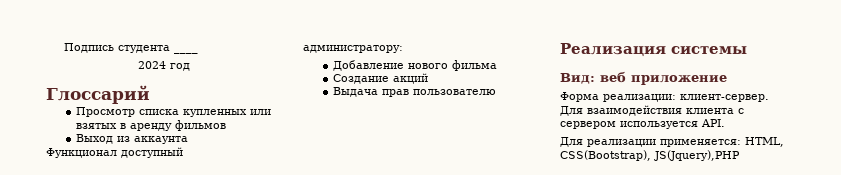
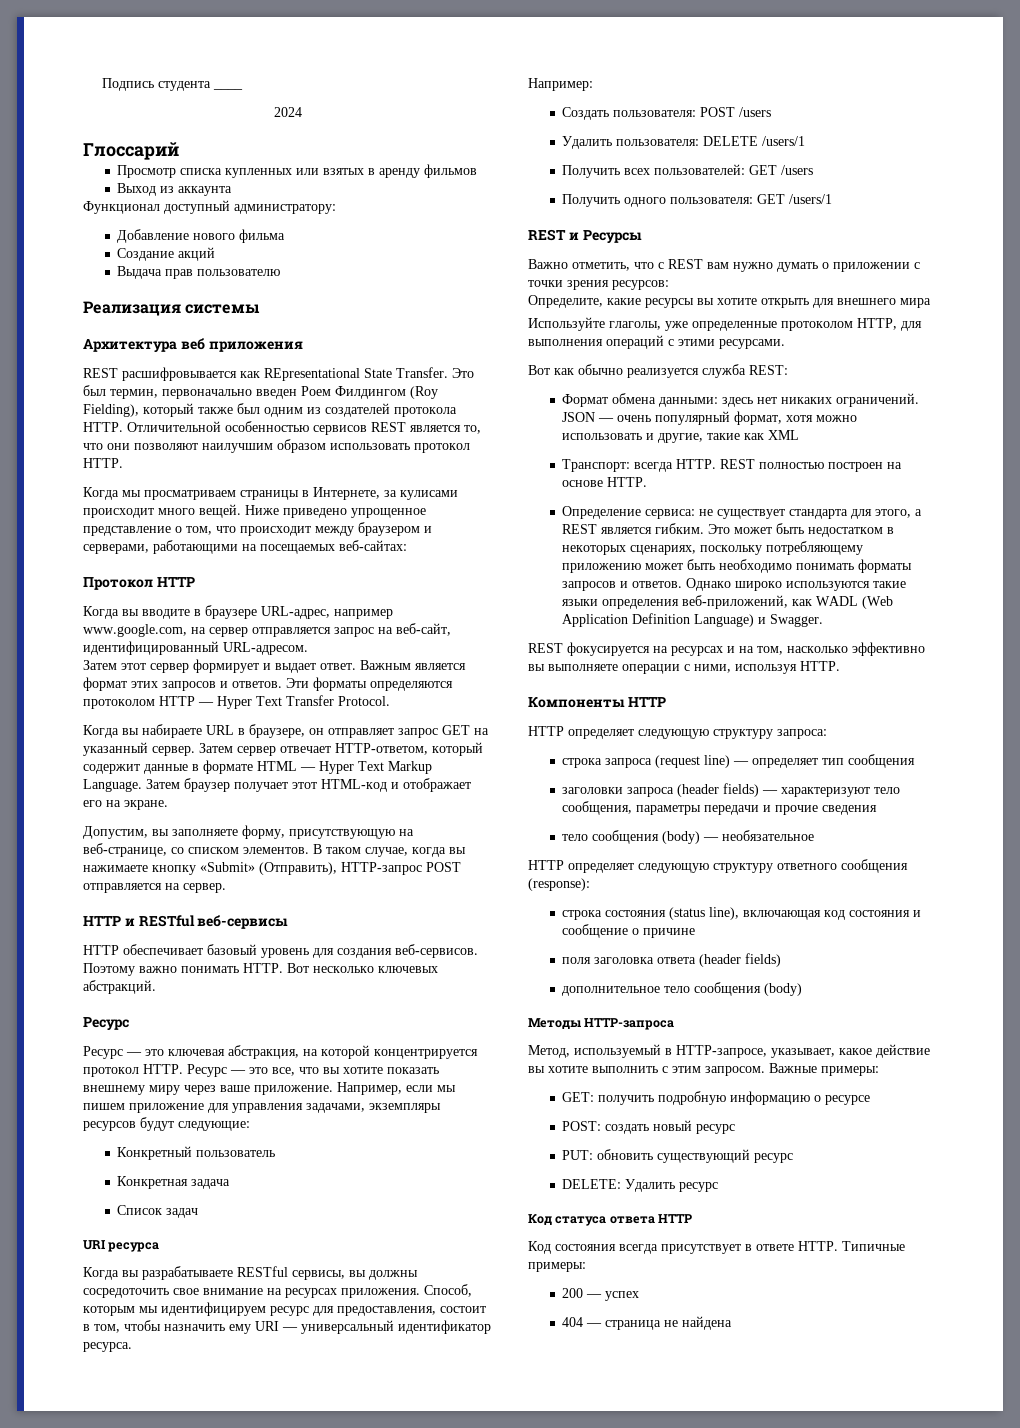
- 2024 год
+ 2024
- Вид: веб приложение
- Форма реализации: клиент-сервер. Для взаимодействия клиента с сервером используется API.
- Для реализации применяется: HTML, CSS(Bootstrap), JS(Jquery),PHP
+ Архитектура веб приложения
+ REST расшифровывается как REpresentational State Transfer. Это был термин, первоначально введен Роем Филдингом (Roy Fielding), который также был одним из создателей протокола HTTP. Отличительной особенностью сервисов REST является то, что они позволяют наилучшим образом использовать протокол HTTP.
+ Когда мы просматриваем страницы в Интернете, за кулисами происходит много вещей. Ниже приведено упрощенное представление о том, что происходит между браузером и серверами, работающими на посещаемых веб-сайтах:
+ Протокол HTTP
+ Когда вы вводите в браузере URL-адрес, например www.google.com, на сервер отправляется запрос на веб-сайт, идентифицированный URL-адресом.
+ Затем этот сервер формирует и выдает ответ. Важным является формат этих запросов и ответов. Эти форматы определяются протоколом HTTP — Hyper Text Transfer Protocol.
+ Когда вы набираете URL в браузере, он отправляет запрос GET на указанный сервер. Затем сервер отвечает HTTP-ответом, который содержит данные в формате HTML — Hyper Text Markup Language. Затем браузер получает этот HTML-код и отображает его на экране.
+ Допустим, вы заполняете форму, присутствующую на веб-странице, со списком элементов. В таком случае, когда вы нажимаете кнопку «Submit» (Отправить), HTTP-запрос POST отправляется на сервер.
+ HTTP и RESTful веб-сервисы
+ HTTP обеспечивает базовый уровень для создания веб-сервисов. Поэтому важно понимать HTTP. Вот несколько ключевых абстракций.
+ Ресурс
+ Ресурс — это ключевая абстракция, на которой концентрируется протокол HTTP. Ресурс — это все, что вы хотите показать внешнему миру через ваше приложение. Например, если мы пишем приложение для управления задачами, экземпляры ресурсов будут следующие:
+ Конкретный пользователь
+ Конкретная задача
+ Список задач
+ URI ресурса
+ Когда вы разрабатываете RESTful сервисы, вы должны сосредоточить свое внимание на ресурсах приложения. Способ, которым мы идентифицируем ресурс для предоставления, состоит в том, чтобы назначить ему URI — универсальный идентификатор ресурса.
+ Например:
+ Создать пользователя: POST /users
+ Удалить пользователя: DELETE /users/1
+ Получить всех пользователей: GET /users
+ Получить одного пользователя: GET /users/1
+ REST и Ресурсы
+ Важно отметить, что с REST вам нужно думать о приложении с точки зрения ресурсов:
+ Определите, какие ресурсы вы хотите открыть для внешнего мира
+ Используйте глаголы, уже определенные протоколом HTTP, для выполнения операций с этими ресурсами.
+ Вот как обычно реализуется служба REST:
+ Формат обмена данными: здесь нет никаких ограничений. JSON — очень популярный формат, хотя можно использовать и другие, такие как XML
+ Транспорт: всегда HTTP. REST полностью построен на основе HTTP.
+ Определение сервиса: не существует стандарта для этого, а REST является гибким. Это может быть недостатком в некоторых сценариях, поскольку потребляющему приложению может быть необходимо понимать форматы запросов и ответов. Однако широко используются такие языки определения веб-приложений, как WADL (Web Application Definition Language) и Swagger.
+ REST фокусируется на ресурсах и на том, насколько эффективно вы выполняете операции с ними, используя HTTP.
+ Компоненты HTTP
+ HTTP определяет следующую структуру запроса:
+ строка запроса (request line) — определяет тип сообщения
+ заголовки запроса (header fields) — характеризуют тело сообщения, параметры передачи и прочие сведения
+ тело сообщения (body) — необязательное
+ HTTP определяет следующую структуру ответного сообщения (response):
+ строка состояния (status line), включающая код состояния и сообщение о причине
+ поля заголовка ответа (header fields)
+ дополнительное тело сообщения (body)
+ Методы HTTP-запроса
+ Метод, используемый в HTTP-запросе, указывает, какое действие вы хотите выполнить с этим запросом. Важные примеры:
+ GET: получить подробную информацию о ресурсе
+ POST: создать новый ресурс
+ PUT: обновить существующий ресурс
+ DELETE: Удалить ресурс
+ Код статуса ответа HTTP
+ Код состояния всегда присутствует в ответе HTTP. Типичные примеры:
+ 200 — успех
+ 404 — cтраница не найдена

